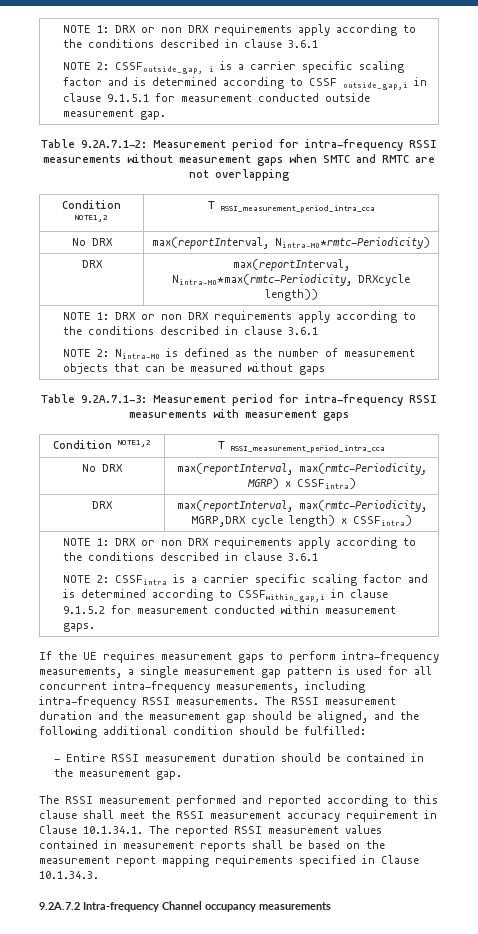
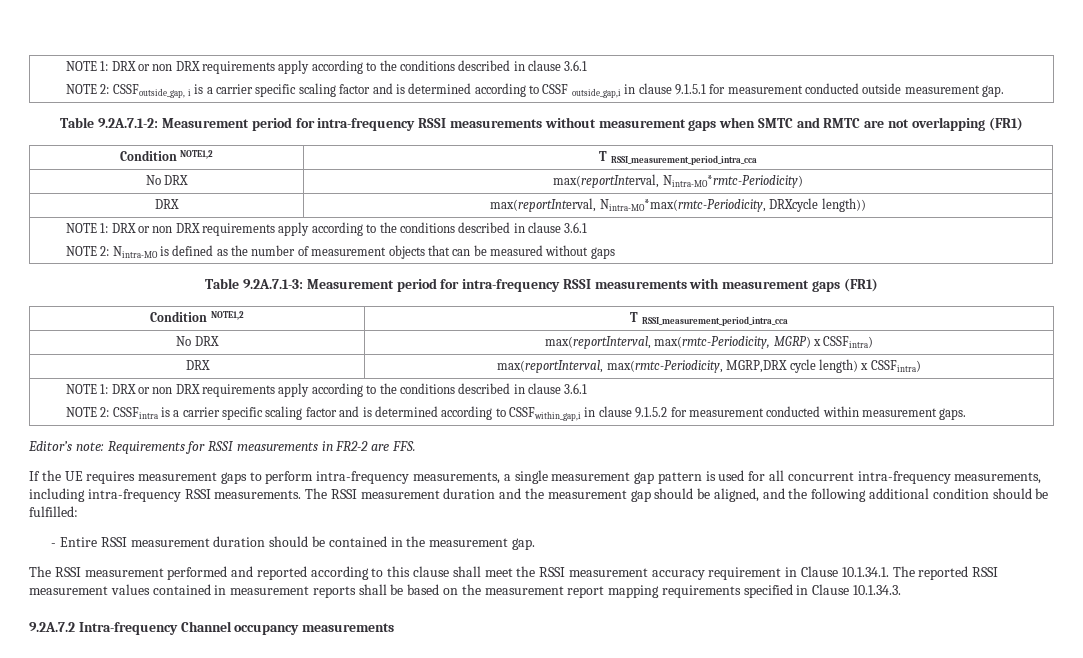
- Table 9.2A.7.1-2: Measurement period for intra-frequency RSSI measurements without measurement gaps when SMTC and RMTC are not overlapping
+ Table 9.2A.7.1-2: Measurement period for intra-frequency RSSI measurements without measurement gaps when SMTC and RMTC are not overlapping (FR1)
- Table 9.2A.7.1-3: Measurement period for intra-frequency RSSI measurements with measurement gaps
+ Table 9.2A.7.1-3: Measurement period for intra-frequency RSSI measurements with measurement gaps (FR1)
+ Editor’s note: Requirements for RSSI measurements in FR2-2 are FFS.

